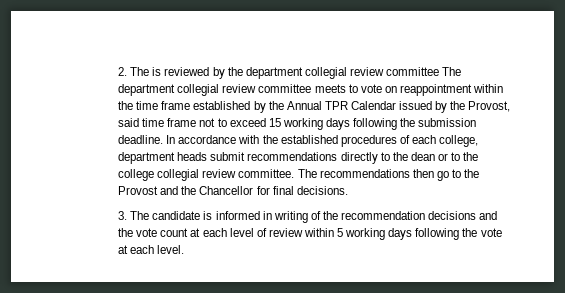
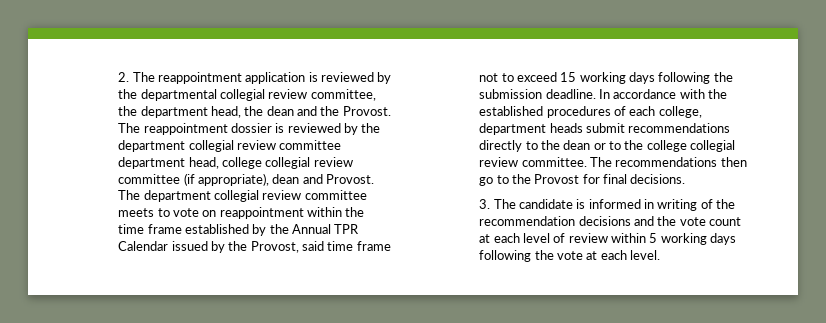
- 2. The is reviewed by the department collegial review committee The department collegial review committee meets to vote on reappointment within the time frame established by the Annual TPR Calendar issued by the Provost, said time frame not to exceed 15 working days following the submission deadline.
+ 2. The reappointment application is reviewed by the departmental collegial review committee, the department head, the dean and the Provost. The reappointment dossier is reviewed by the department collegial review committee department head, college collegial review committee (if appropriate), dean and Provost. The department collegial review committee meets to vote on reappointment within the time frame established by the Annual TPR Calendar issued by the Provost, said time frame not to exceed 15 working days following the submission deadline.
- The recommendations then go to the Provost and the Chancellor for final decisions.
+ The recommendations then go to the Provost for final decisions.

